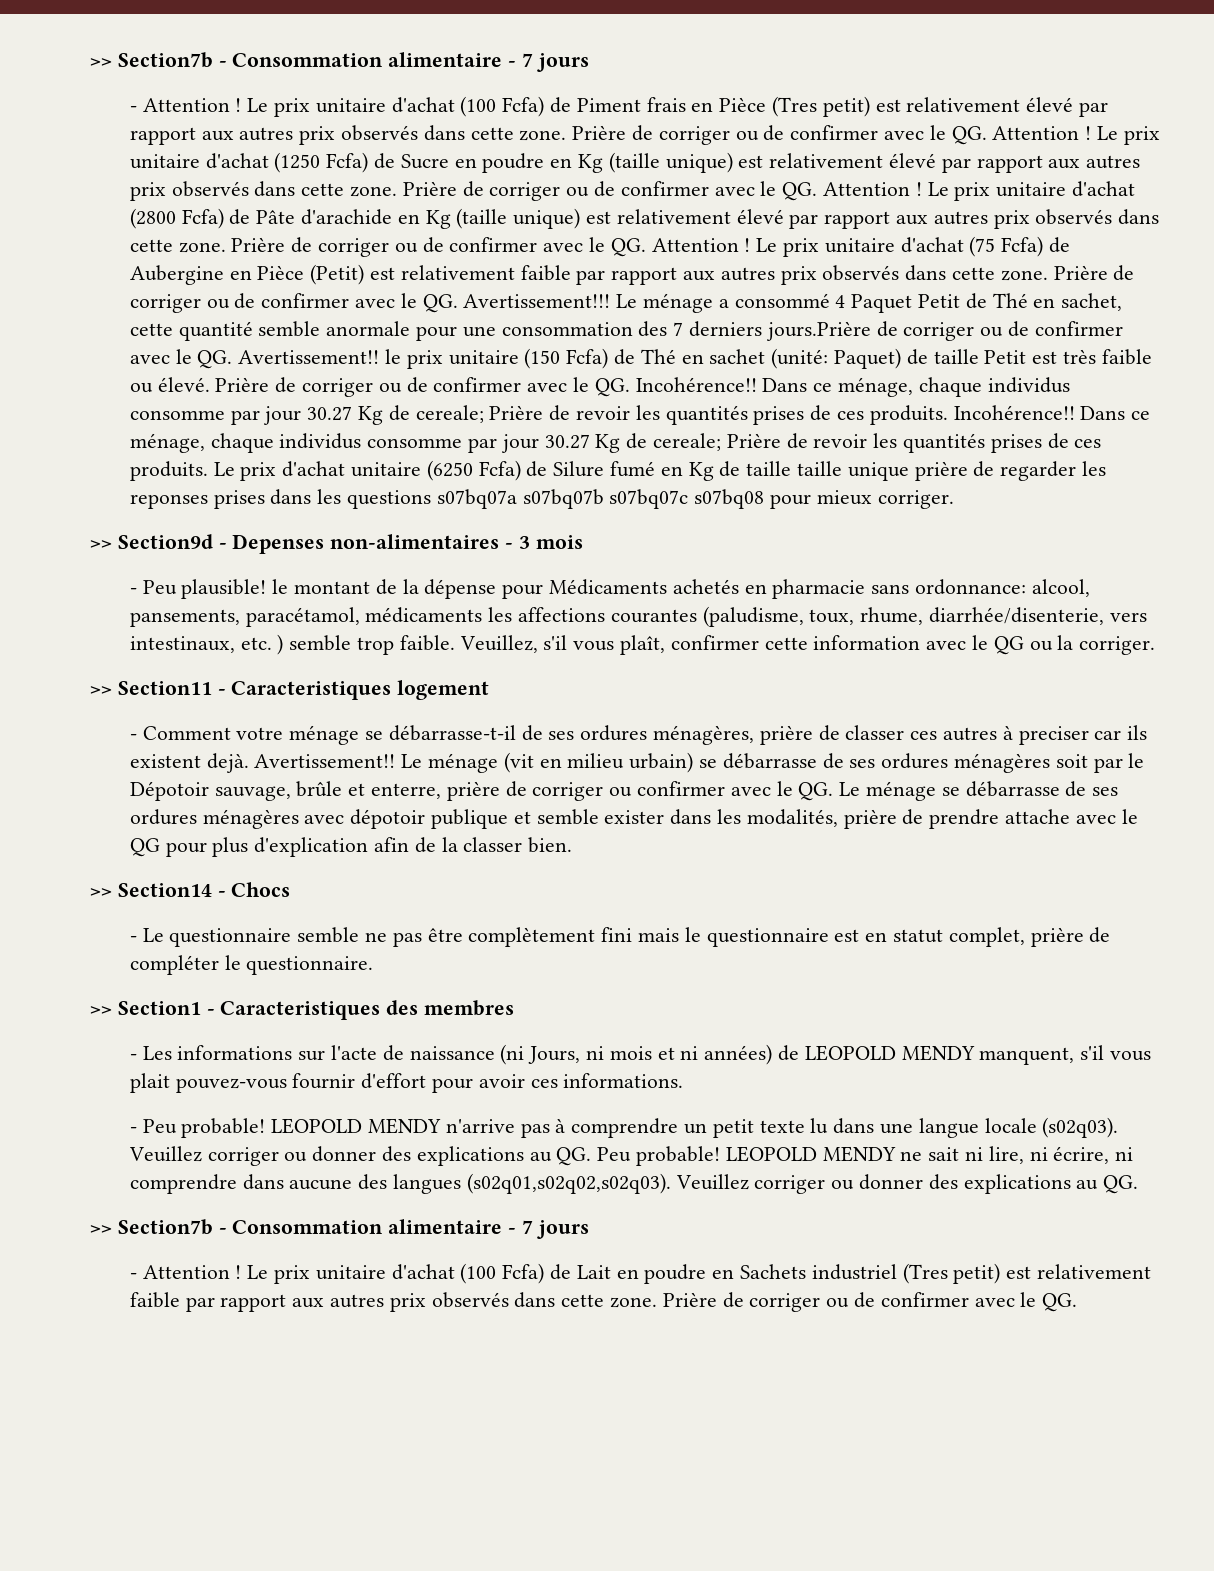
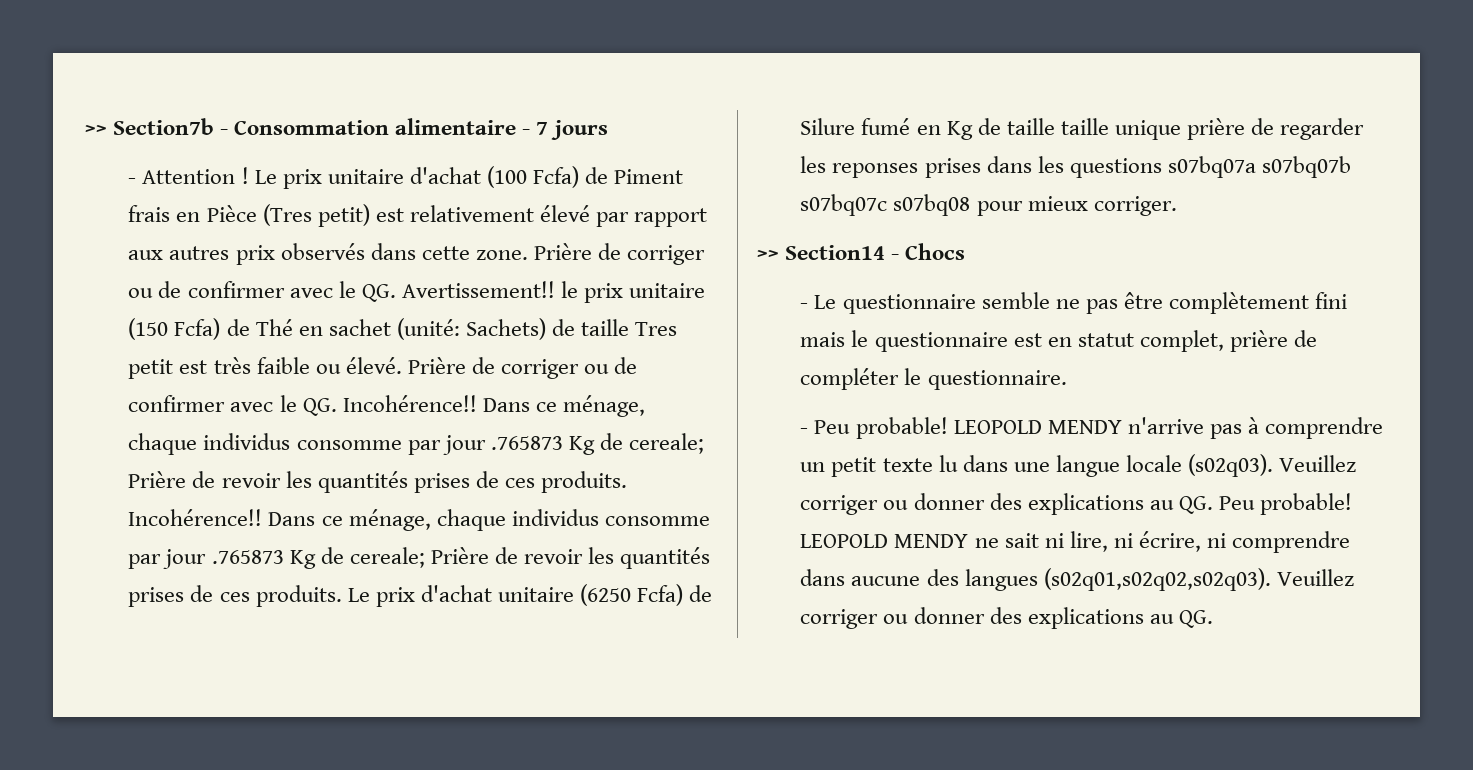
- Prière de corriger ou de confirmer avec le QG. Attention ! Le prix unitaire d'achat (1250 Fcfa) de Sucre en poudre en Kg (taille unique) est relativement élevé par rapport aux autres prix observés dans cette zone. Prière de corriger ou de confirmer avec le QG. Attention ! Le prix unitaire d'achat (2800 Fcfa) de Pâte d'arachide en Kg (taille unique) est relativement élevé par rapport aux autres prix observés dans cette zone. Prière de corriger ou de confirmer avec le QG. Attention ! Le prix unitaire d'achat (75 Fcfa) de Aubergine en Pièce (Petit) est relativement faible par rapport aux autres prix observés dans cette zone. Prière de corriger ou de confirmer avec le QG. Avertissement!!! Le ménage a consommé 4 Paquet Petit de Thé en sachet, cette quantité semble anormale pour une consommation des 7 derniers jours.Prière de corriger ou de confirmer avec le QG. Avertissement!! le prix unitaire (150 Fcfa) de Thé en sachet (unité: Paquet) de taille Petit est très faible ou élevé.
+ Prière de corriger ou de confirmer avec le QG. Avertissement!! le prix unitaire (150 Fcfa) de Thé en sachet (unité: Sachets) de taille Tres petit est très faible ou élevé.
- Prière de corriger ou de confirmer avec le QG. Incohérence!! Dans ce ménage, chaque individus consomme par jour 30.27 Kg de cereale; Prière de revoir les quantités prises de ces produits. Incohérence!! Dans ce ménage, chaque individus consomme par jour 30.27 Kg de cereale; Prière de revoir les quantités prises de ces produits.
+ Prière de corriger ou de confirmer avec le QG. Incohérence!! Dans ce ménage, chaque individus consomme par jour .765873 Kg de cereale; Prière de revoir les quantités prises de ces produits. Incohérence!! Dans ce ménage, chaque individus consomme par jour .765873 Kg de cereale; Prière de revoir les quantités prises de ces produits.
- >> Section9d - Depenses non-alimentaires - 3 mois
- - Peu plausible! le montant de la dépense pour Médicaments achetés en pharmacie sans ordonnance: alcool, pansements, paracétamol, médicaments les affections courantes (paludisme, toux, rhume, diarrhée/disenterie, vers intestinaux, etc. ) semble trop faible. Veuillez, s'il vous plaît, confirmer cette information avec le QG ou la corriger.
- >> Section11 - Caracteristiques logement
- - Comment votre ménage se débarrasse-t-il de ses ordures ménagères, prière de classer ces autres à preciser car ils existent dejà. Avertissement!! Le ménage (vit en milieu urbain) se débarrasse de ses ordures ménagères soit par le Dépotoir sauvage, brûle et enterre, prière de corriger ou confirmer avec le QG. Le ménage se débarrasse de ses ordures ménagères avec dépotoir publique et semble exister dans les modalités, prière de prendre attache avec le QG pour plus d'explication afin de la classer bien.
- >> Section1 - Caracteristiques des membres
- - Les informations sur l'acte de naissance (ni Jours, ni mois et ni années) de LEOPOLD MENDY manquent, s'il vous plait pouvez-vous fournir d'effort pour avoir ces informations.
  LEOPOLD MENDY ne sait ni lire, ni écrire, ni comprendre dans aucune des langues (s02q01,s02q02,s02q03). Veuillez corriger ou donner des explications au QG.
- >> Section7b - Consommation alimentaire - 7 jours
- - Attention ! Le prix unitaire d'achat (100 Fcfa) de Lait en poudre en Sachets industriel (Tres petit) est relativement faible par rapport aux autres prix observés dans cette zone. Prière de corriger ou de confirmer avec le QG.

